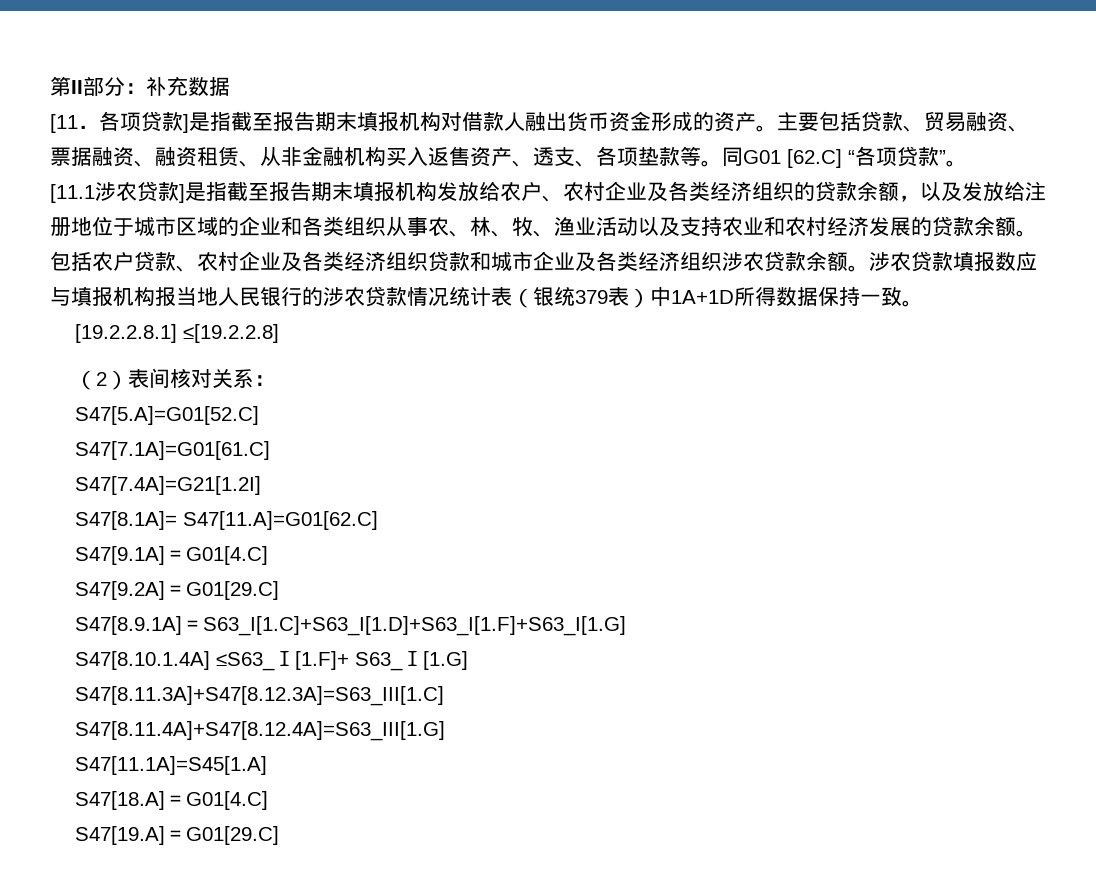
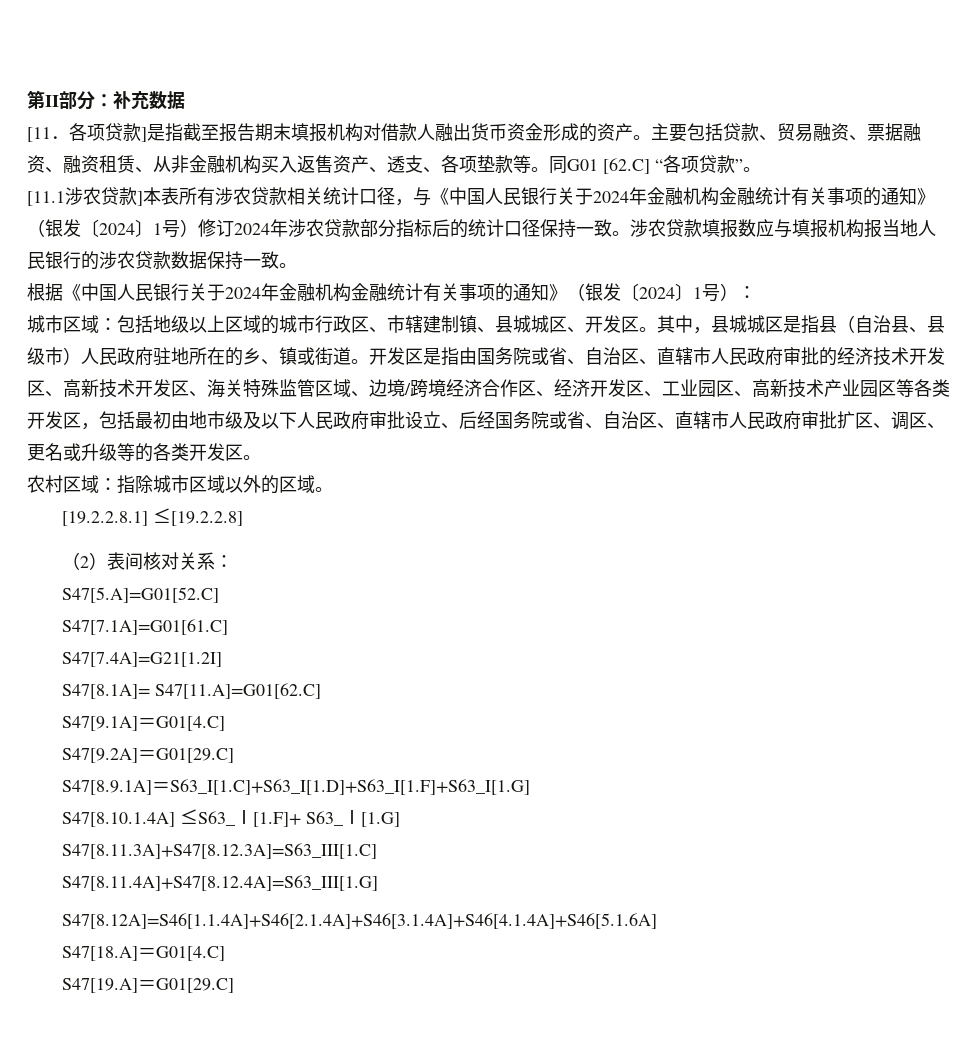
- [11.1涉农贷款]是指截至报告期末填报机构发放给农户、农村企业及各类经济组织的贷款余额，以及发放给注册地位于城市区域的企业和各类组织从事农、林、牧、渔业活动以及支持农业和农村经济发展的贷款余额。包括农户贷款、农村企业及各类经济组织贷款和城市企业及各类经济组织涉农贷款余额。
+ [11.1涉农贷款]本表所有涉农贷款相关统计口径，与《中国人民银行关于2024年金融机构金融统计有关事项的通知》（银发〔2024〕1号）修订2024年涉农贷款部分指标后的统计口径保持一致。
- 涉农贷款填报数应与填报机构报当地人民银行的涉农贷款情况统计表（银统379表）中1A+1D所得数据保持一致。
+ 涉农贷款填报数应与填报机构报当地人民银行的涉农贷款数据保持一致。
+ 根据《中国人民银行关于2024年金融机构金融统计有关事项的通知》（银发〔2024〕1号）：
+ 城市区域：包括地级以上区域的城市行政区、市辖建制镇、县城城区、开发区。其中，县城城区是指县（自治县、县级市）人民政府驻地所在的乡、镇或街道。开发区是指由国务院或省、自治区、直辖市人民政府审批的经济技术开发区、高新技术开发区、海关特殊监管区域、边境/跨境经济合作区、经济开发区、工业园区、高新技术产业园区等各类开发区，包括最初由地市级及以下人民政府审批设立、后经国务院或省、自治区、直辖市人民政府审批扩区、调区、更名或升级等的各类开发区。
+ 农村区域：指除城市区域以外的区域。
- S47[11.1A]=S45[1.A]
+ S47[8.12A]=S46[1.1.4A]+S46[2.1.4A]+S46[3.1.4A]+S46[4.1.4A]+S46[5.1.6A]

